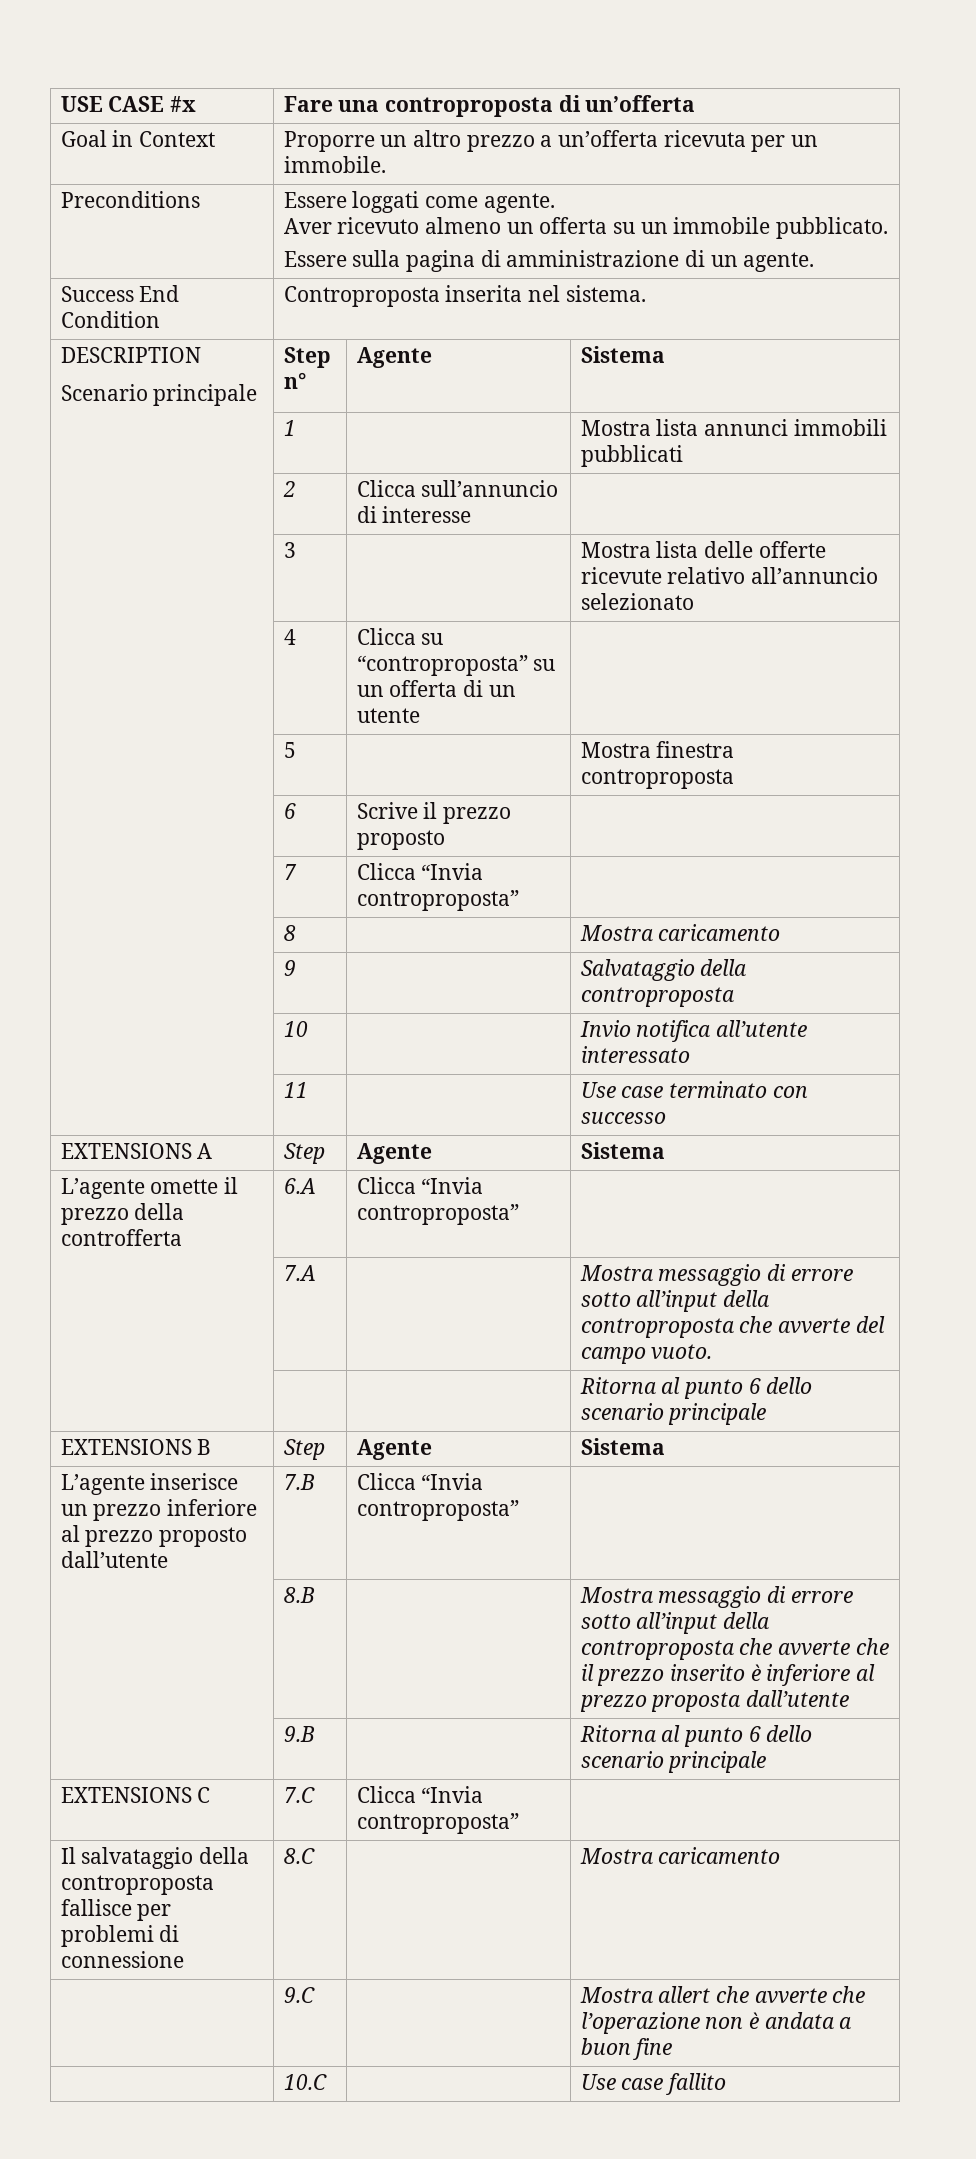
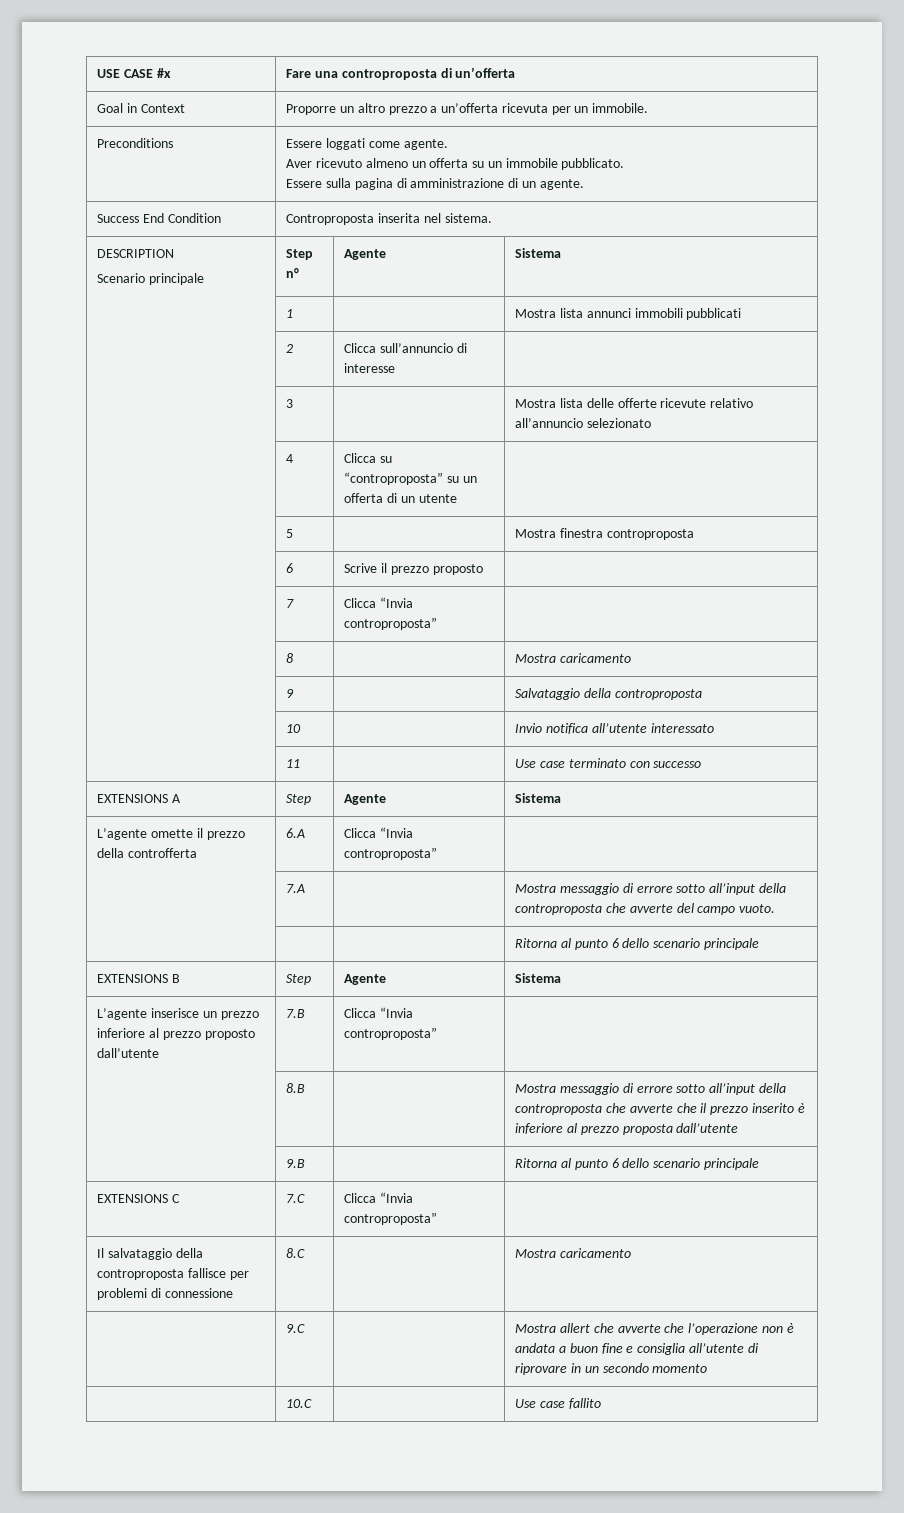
- | 9.C | | Mostra allert che avverte che l’operazione non è andata a buon fine
+ | 9.C | | Mostra allert che avverte che l’operazione non è andata a buon fine e consiglia all’utente di riprovare in un secondo momento

